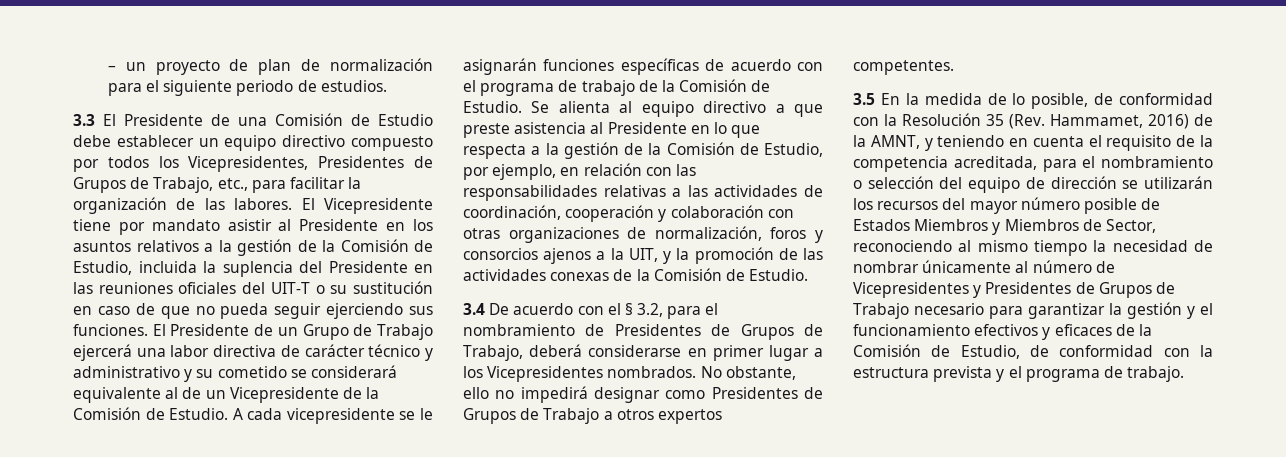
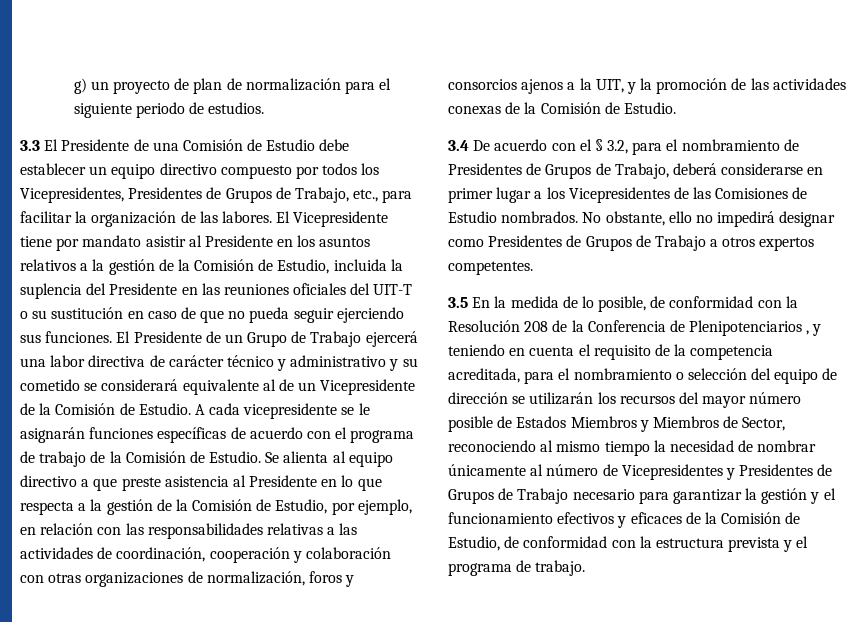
- – un proyecto de plan de normalización para el siguiente periodo de estudios.
+ g) un proyecto de plan de normalización para el siguiente periodo de estudios.
- 3.4 De acuerdo con el § 3.2, para el nombramiento de Presidentes de Grupos de Trabajo, deberá considerarse en primer lugar a los Vicepresidentes nombrados.
+ 3.4 De acuerdo con el § 3.2, para el nombramiento de Presidentes de Grupos de Trabajo, deberá considerarse en primer lugar a los Vicepresidentes de las Comisiones de Estudio nombrados.
- 3.5 En la medida de lo posible, de conformidad con la Resolución 35 (Rev. Hammamet, 2016) de la AMNT, y teniendo en cuenta el requisito de la competencia acreditada, para el nombramiento o selección del equipo de dirección se utilizarán los recursos del mayor número posible de Estados Miembros y Miembros de Sector, reconociendo al mismo tiempo la necesidad de nombrar únicamente al número de Vicepresidentes y Presidentes de Grupos de Trabajo necesario para garantizar la gestión y el funcionamiento efectivos y eficaces de la Comisión de Estudio, de conformidad con la estructura prevista y el programa de trabajo.
+ 3.5 En la medida de lo posible, de conformidad con la Resolución 208 de la Conferencia de Plenipotenciarios , y teniendo en cuenta el requisito de la competencia acreditada, para el nombramiento o selección del equipo de dirección se utilizarán los recursos del mayor número posible de Estados Miembros y Miembros de Sector, reconociendo al mismo tiempo la necesidad de nombrar únicamente al número de Vicepresidentes y Presidentes de Grupos de Trabajo necesario para garantizar la gestión y el funcionamiento efectivos y eficaces de la Comisión de Estudio, de conformidad con la estructura prevista y el programa de trabajo.

